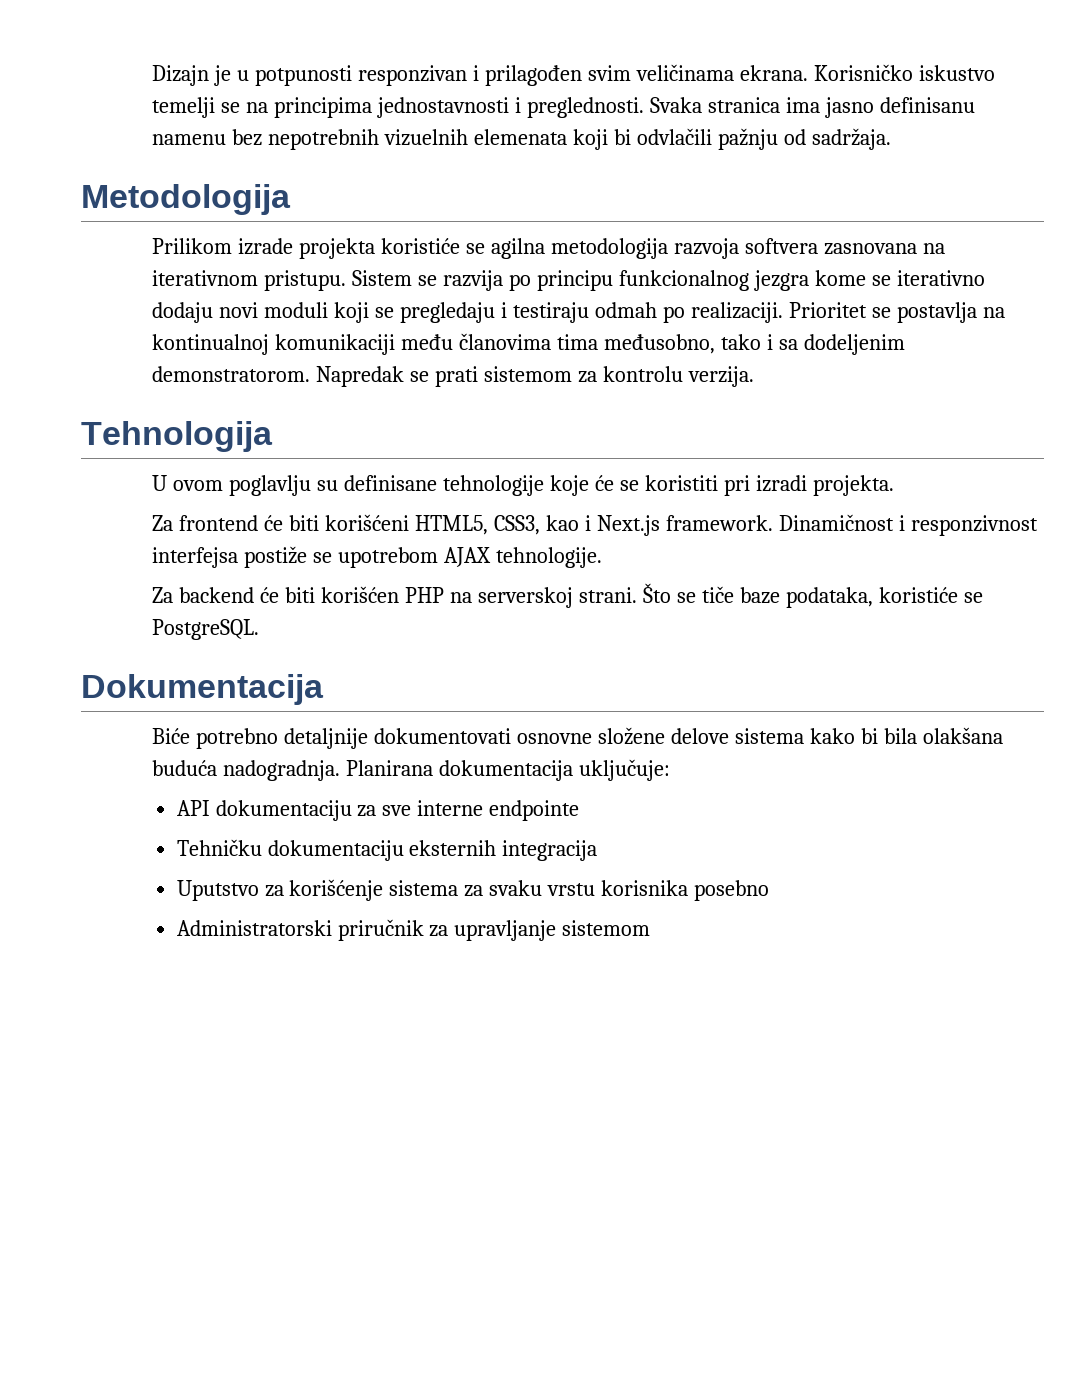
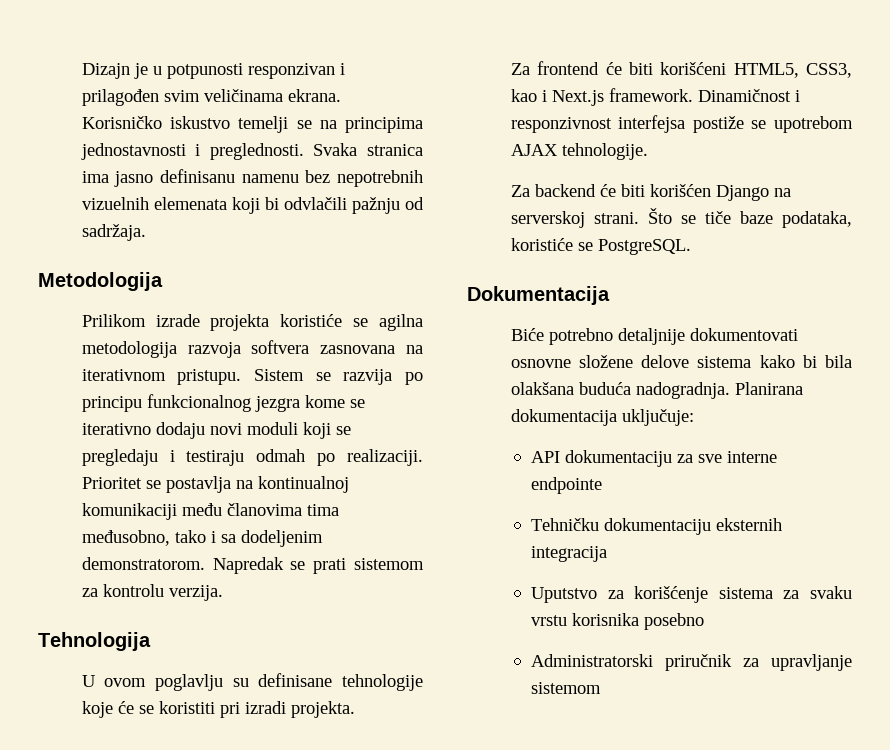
- Za backend će biti korišćen PHP na serverskoj strani.
+ Za backend će biti korišćen Django na serverskoj strani.

